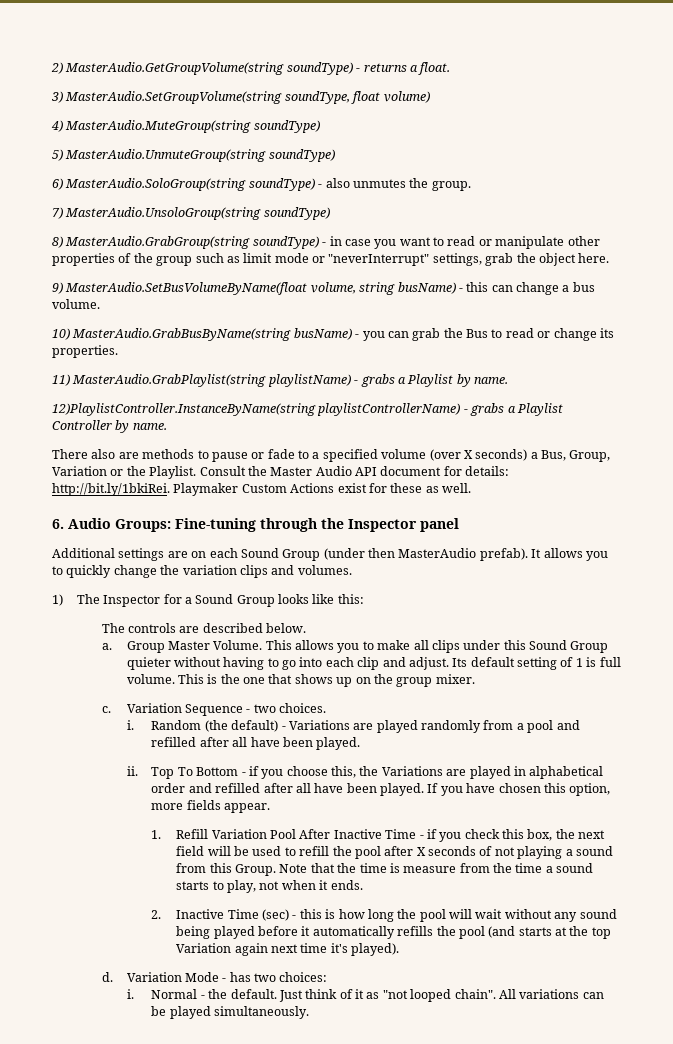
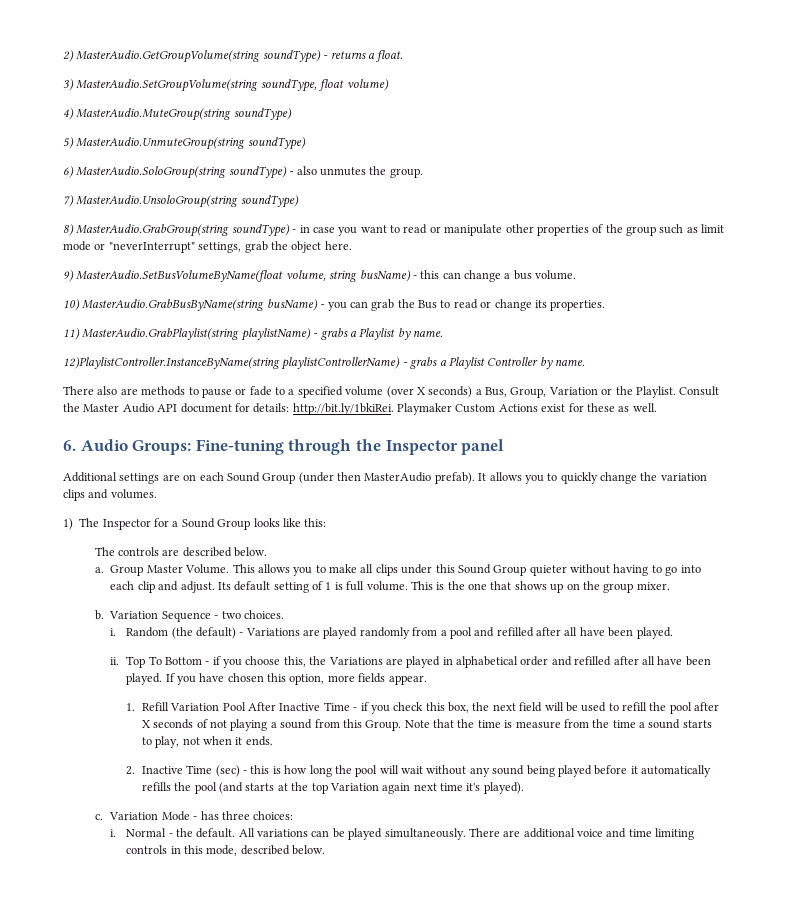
- c.
+ b.
- d.
+ c.
- Variation Mode - has two choices:
+ Variation Mode - has three choices:
- Just think of it as "not looped chain".
+ There are additional voice and time limiting controls in this mode, described below.

